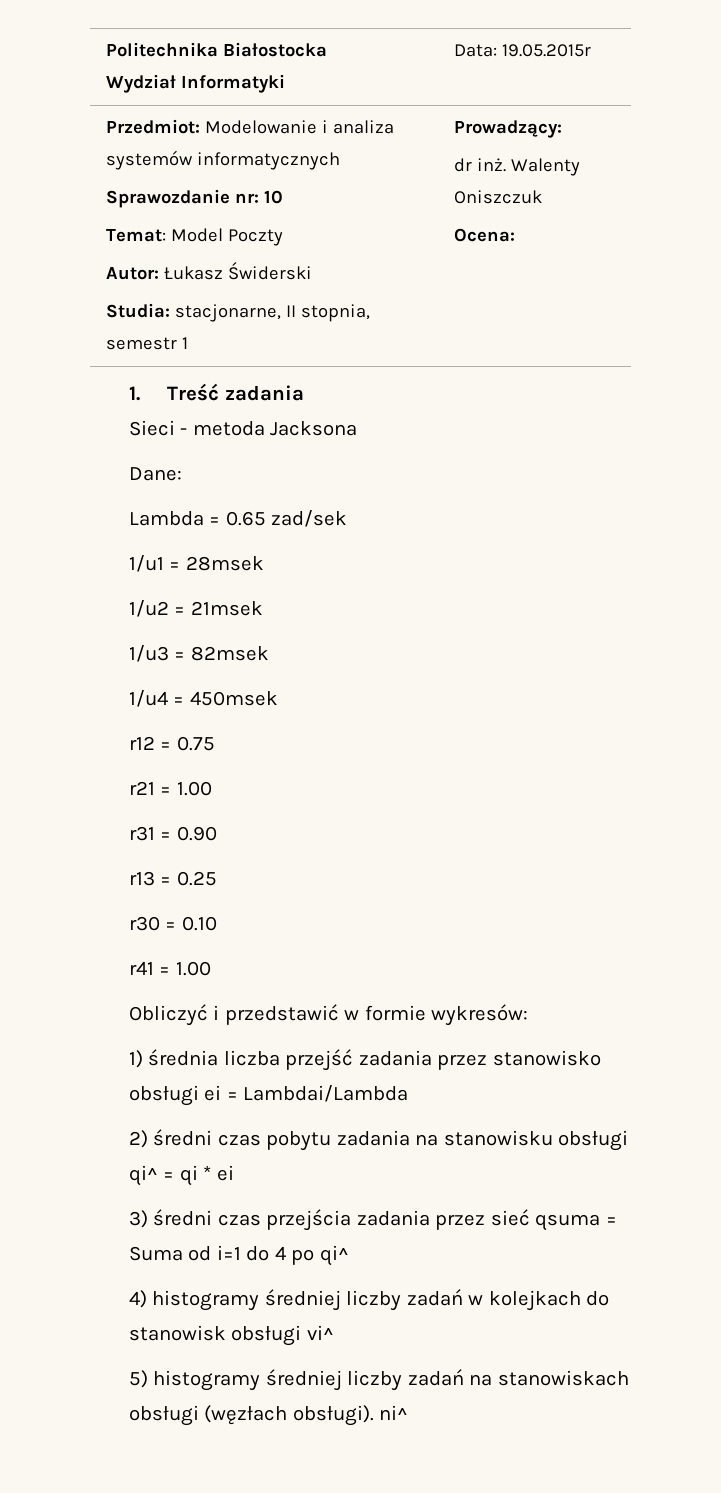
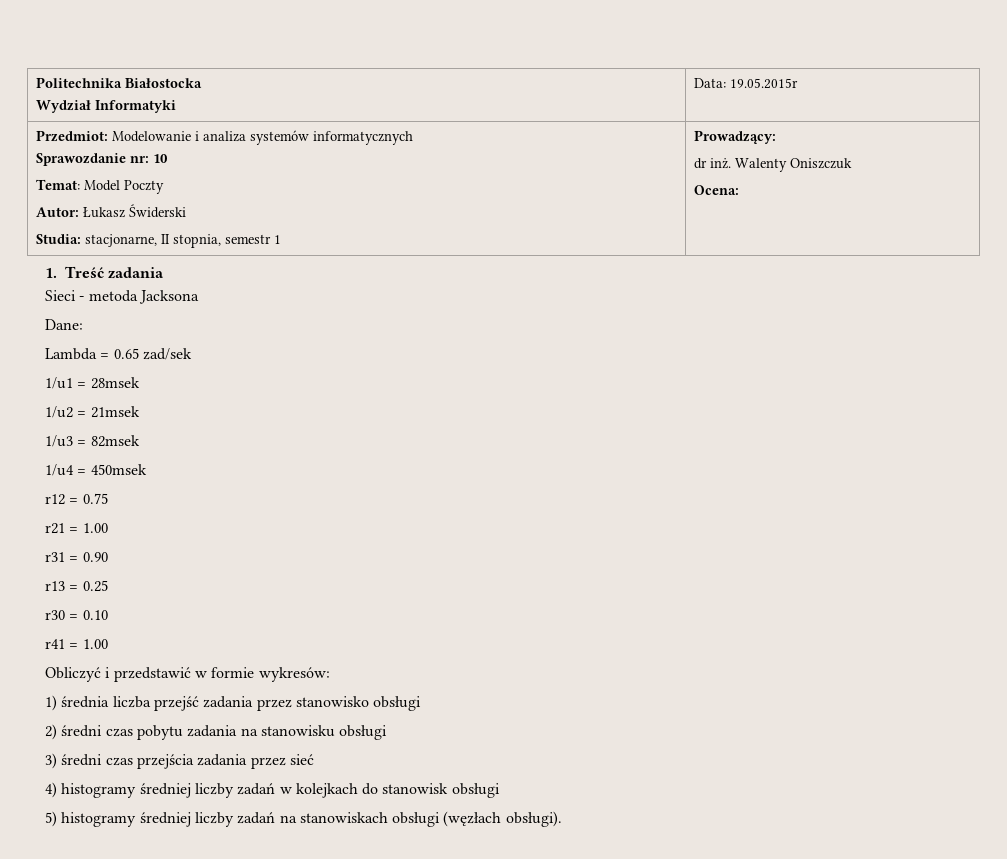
- 1) średnia liczba przejść zadania przez stanowisko obsługi ei = Lambdai/Lambda
+ 1) średnia liczba przejść zadania przez stanowisko obsługi
- 2) średni czas pobytu zadania na stanowisku obsługi qi^ = qi * ei
+ 2) średni czas pobytu zadania na stanowisku obsługi
- 3) średni czas przejścia zadania przez sieć qsuma = Suma od i=1 do 4 po qi^
+ 3) średni czas przejścia zadania przez sieć
- 4) histogramy średniej liczby zadań w kolejkach do stanowisk obsługi vi^
+ 4) histogramy średniej liczby zadań w kolejkach do stanowisk obsługi
- 5) histogramy średniej liczby zadań na stanowiskach obsługi (węzłach obsługi). ni^
+ 5) histogramy średniej liczby zadań na stanowiskach obsługi (węzłach obsługi).

